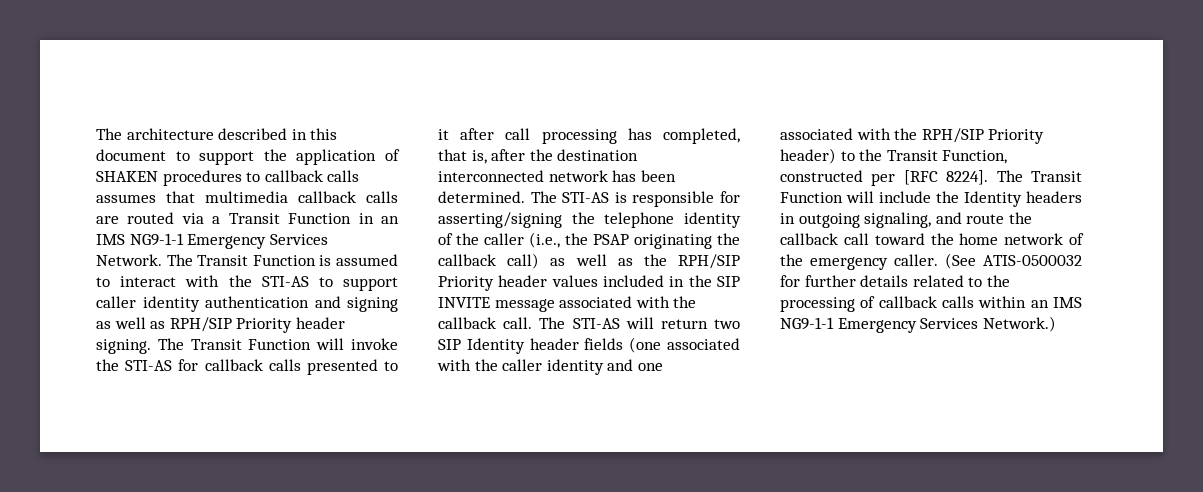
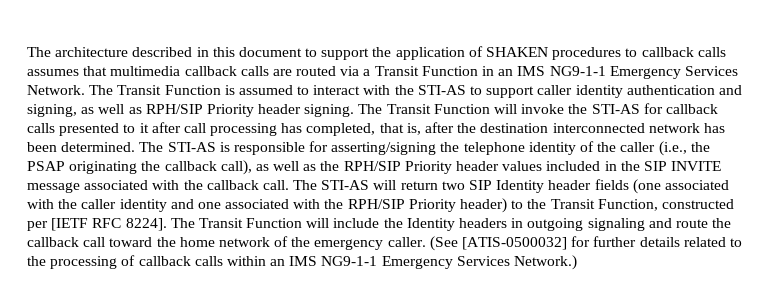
- The Transit Function is assumed to interact with the STI-AS to support caller identity authentication and signing as well as RPH/SIP Priority header signing.
+ The Transit Function is assumed to interact with the STI-AS to support caller identity authentication and signing, as well as RPH/SIP Priority header signing.
- The STI-AS is responsible for asserting/signing the telephone identity of the caller (i.e., the PSAP originating the callback call) as well as the RPH/SIP Priority header values included in the SIP INVITE message associated with the callback call.
+ The STI-AS is responsible for asserting/signing the telephone identity of the caller (i.e., the PSAP originating the callback call), as well as the RPH/SIP Priority header values included in the SIP INVITE message associated with the callback call.
- The STI-AS will return two SIP Identity header fields (one associated with the caller identity and one associated with the RPH/SIP Priority header) to the Transit Function, constructed per [RFC 8224].
+ The STI-AS will return two SIP Identity header fields (one associated with the caller identity and one associated with the RPH/SIP Priority header) to the Transit Function, constructed per [IETF RFC 8224].
- The Transit Function will include the Identity headers in outgoing signaling, and route the callback call toward the home network of the emergency caller.
+ The Transit Function will include the Identity headers in outgoing signaling and route the callback call toward the home network of the emergency caller.
- (See ATIS-0500032 for further details related to the processing of callback calls within an IMS NG9-1-1 Emergency Services Network.)
+ (See [ATIS-0500032] for further details related to the processing of callback calls within an IMS NG9-1-1 Emergency Services Network.)

